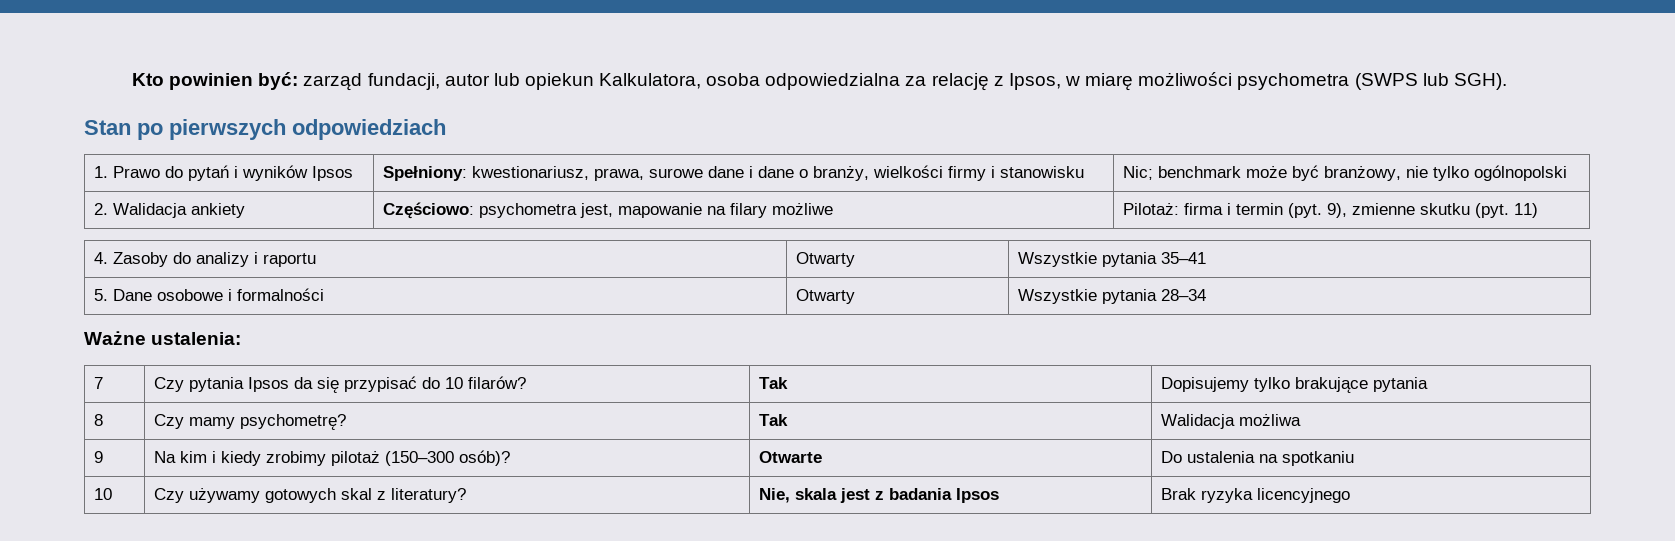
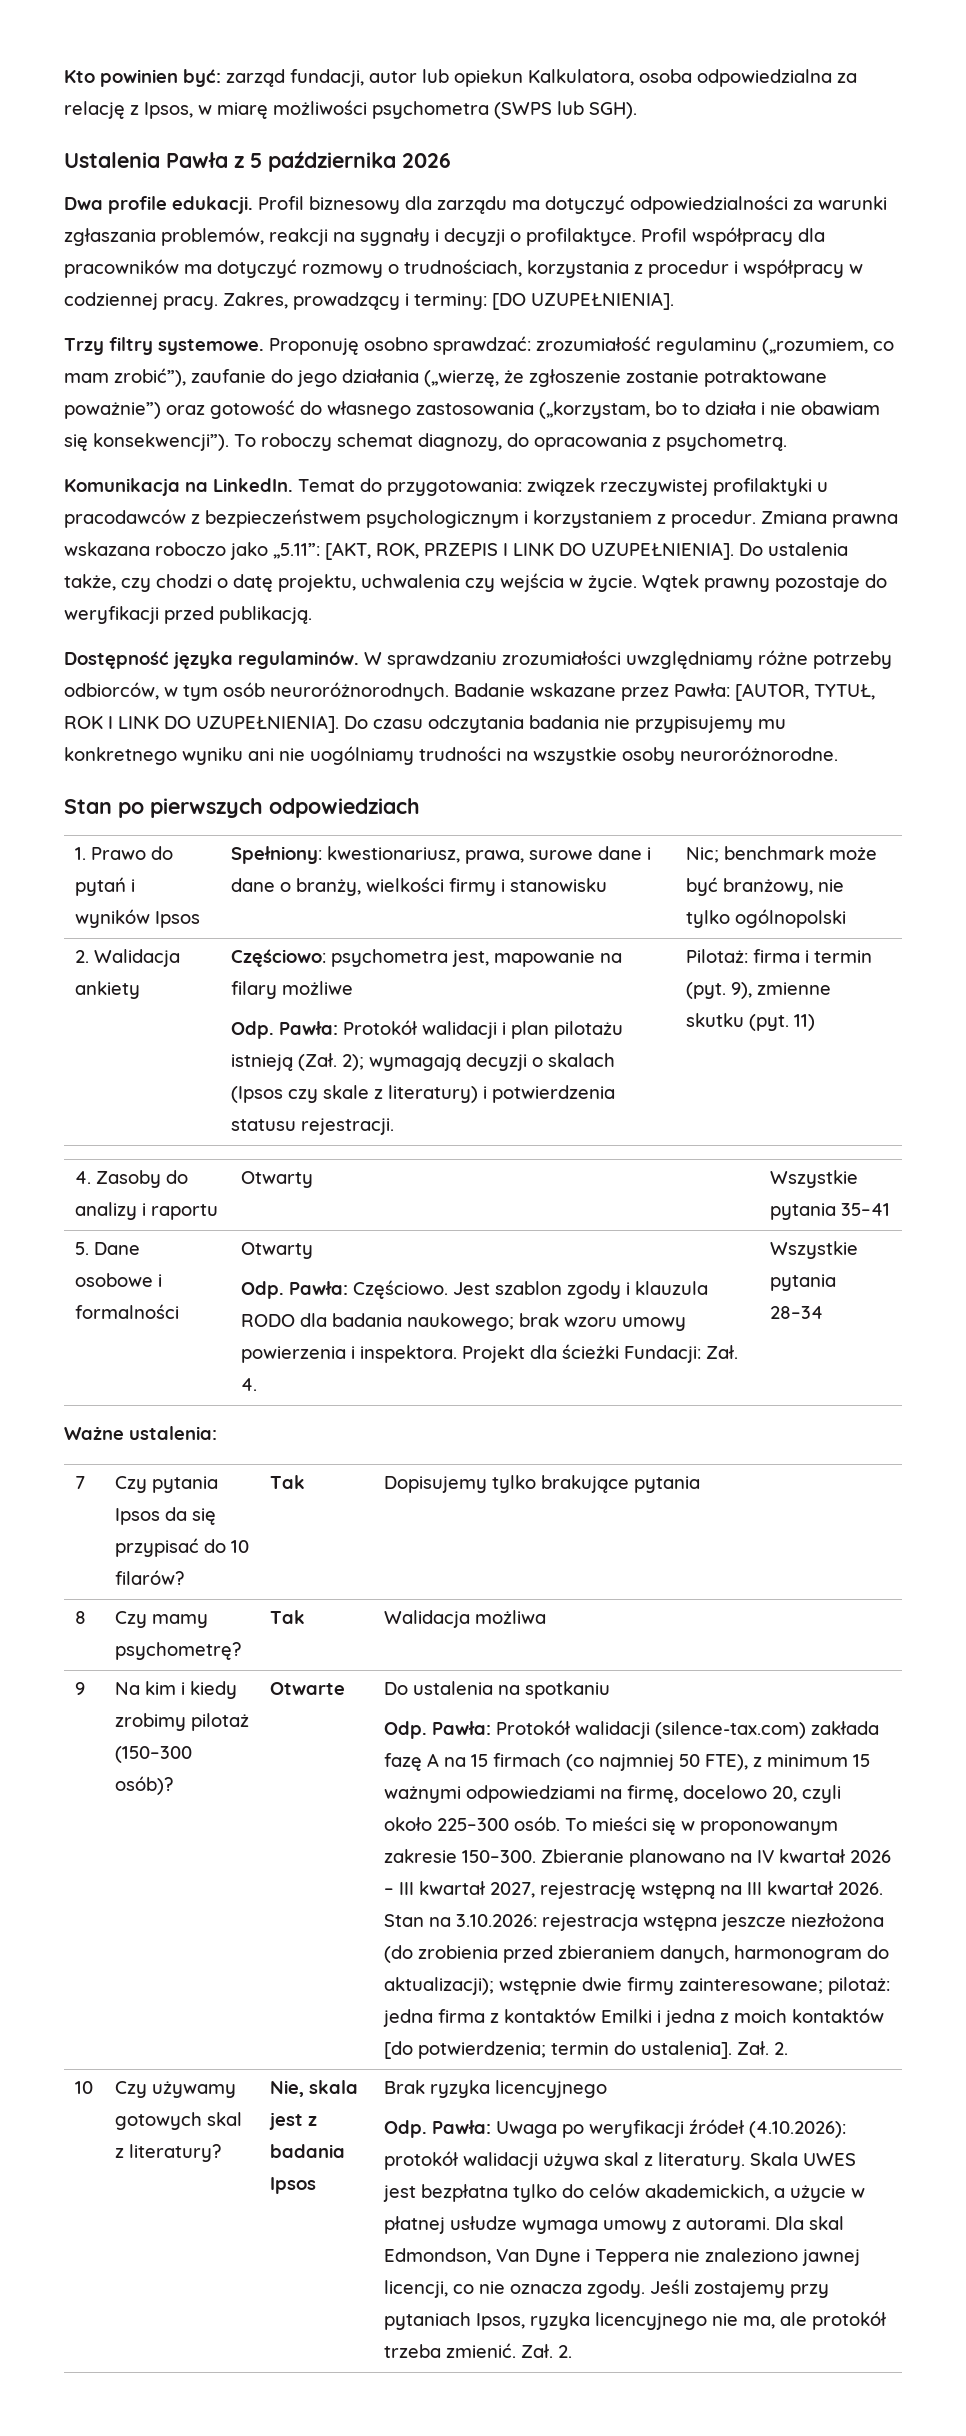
+ Ustalenia Pawła z 5 października 2026
+ Dwa profile edukacji. Profil biznesowy dla zarządu ma dotyczyć odpowiedzialności za warunki zgłaszania problemów, reakcji na sygnały i decyzji o profilaktyce. Profil współpracy dla pracowników ma dotyczyć rozmowy o trudnościach, korzystania z procedur i współpracy w codziennej pracy. Zakres, prowadzący i terminy: [DO UZUPEŁNIENIA].
+ Trzy filtry systemowe. Proponuję osobno sprawdzać: zrozumiałość regulaminu („rozumiem, co mam zrobić”), zaufanie do jego działania („wierzę, że zgłoszenie zostanie potraktowane poważnie”) oraz gotowość do własnego zastosowania („korzystam, bo to działa i nie obawiam się konsekwencji”). To roboczy schemat diagnozy, do opracowania z psychometrą.
+ Komunikacja na LinkedIn. Temat do przygotowania: związek rzeczywistej profilaktyki u pracodawców z bezpieczeństwem psychologicznym i korzystaniem z procedur. Zmiana prawna wskazana roboczo jako „5.11”: [AKT, ROK, PRZEPIS I LINK DO UZUPEŁNIENIA]. Do ustalenia także, czy chodzi o datę projektu, uchwalenia czy wejścia w życie. Wątek prawny pozostaje do weryfikacji przed publikacją.
+ Dostępność języka regulaminów. W sprawdzaniu zrozumiałości uwzględniamy różne potrzeby odbiorców, w tym osób neuroróżnorodnych. Badanie wskazane przez Pawła: [AUTOR, TYTUŁ, ROK I LINK DO UZUPEŁNIENIA]. Do czasu odczytania badania nie przypisujemy mu konkretnego wyniku ani nie uogólniamy trudności na wszystkie osoby neuroróżnorodne.
+ Odp. Pawła: Protokół walidacji i plan pilotażu istnieją (Zał. 2); wymagają decyzji o skalach (Ipsos czy skale z literatury) i potwierdzenia statusu rejestracji.
- 5. Dane osobowe i formalności | Otwarty | Wszystkie pytania 28–34
+ 5. Dane osobowe i formalności | Otwarty
+ Odp. Pawła: Częściowo. Jest szablon zgody i klauzula RODO dla badania naukowego; brak wzoru umowy powierzenia i inspektora. Projekt dla ścieżki Fundacji: Zał. 4. | Wszystkie pytania 28–34
+ Odp. Pawła: Protokół walidacji (silence-tax.com) zakłada fazę A na 15 firmach (co najmniej 50 FTE), z minimum 15 ważnymi odpowiedziami na firmę, docelowo 20, czyli około 225–300 osób. To mieści się w proponowanym zakresie 150–300. Zbieranie planowano na IV kwartał 2026 – III kwartał 2027, rejestrację wstępną na III kwartał 2026. Stan na 3.10.2026: rejestracja wstępna jeszcze niezłożona (do zrobienia przed zbieraniem danych, harmonogram do aktualizacji); wstępnie dwie firmy zainteresowane; pilotaż: jedna firma z kontaktów Emilki i jedna z moich kontaktów [do potwierdzenia; termin do ustalenia]. Zał. 2.
+ Odp. Pawła: Uwaga po weryfikacji źródeł (4.10.2026): protokół walidacji używa skal z literatury. Skala UWES jest bezpłatna tylko do celów akademickich, a użycie w płatnej usłudze wymaga umowy z autorami. Dla skal Edmondson, Van Dyne i Teppera nie znaleziono jawnej licencji, co nie oznacza zgody. Jeśli zostajemy przy pytaniach Ipsos, ryzyka licencyjnego nie ma, ale protokół trzeba zmienić. Zał. 2.

